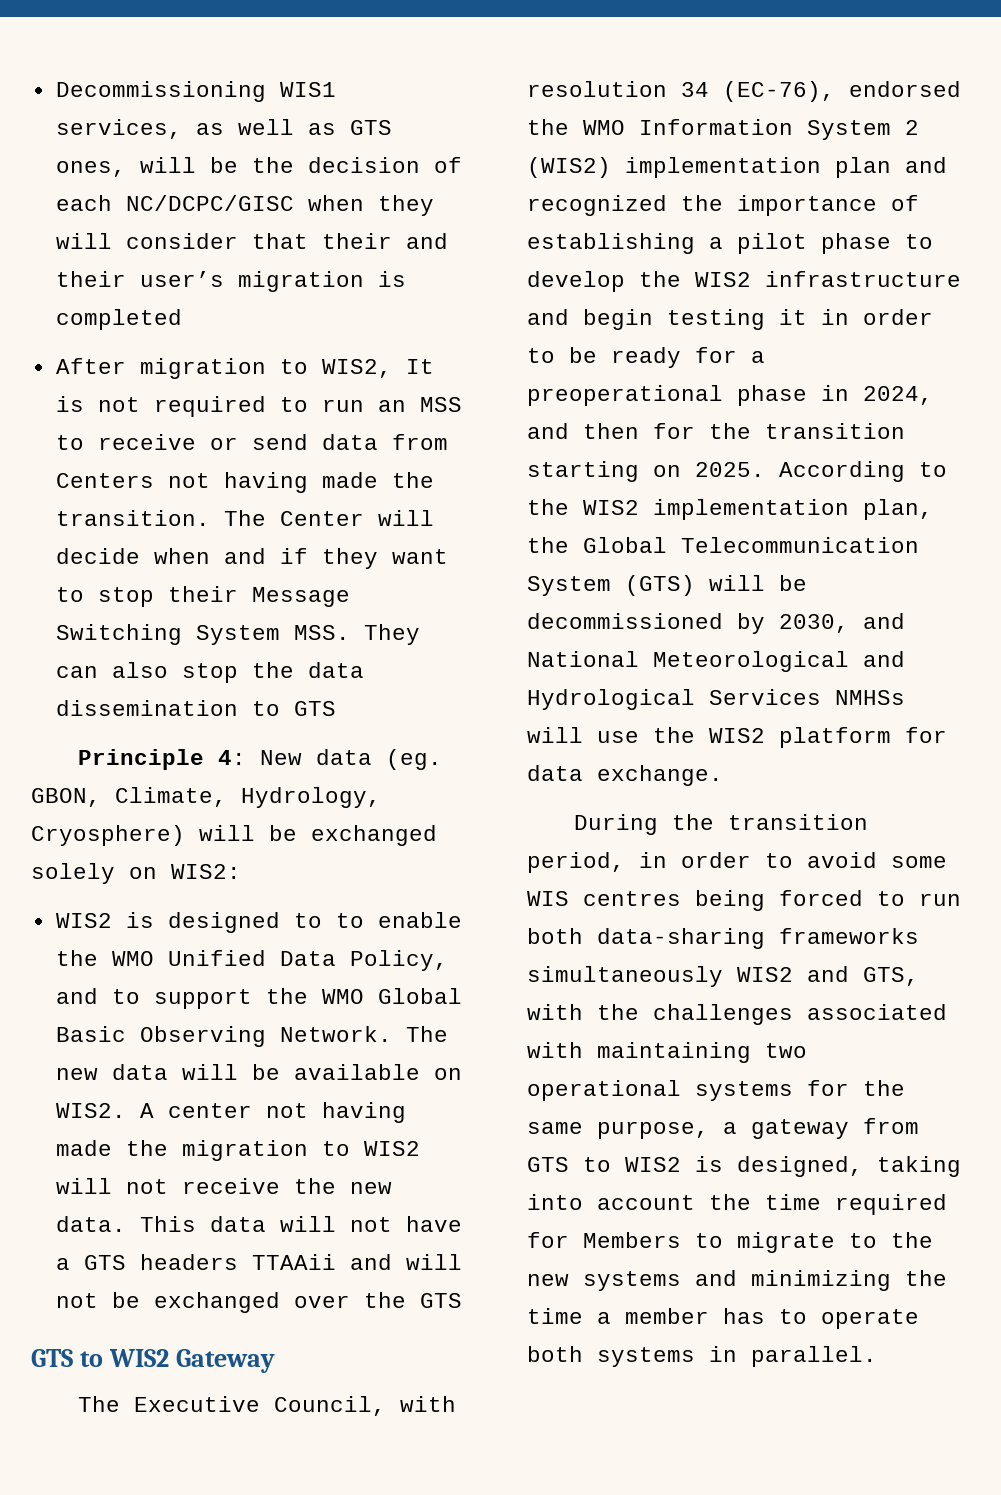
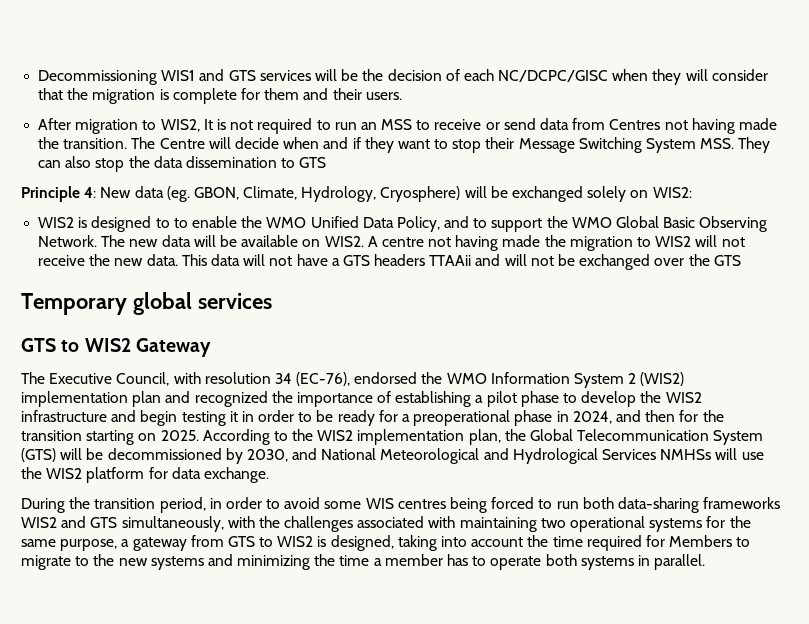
- Decommissioning WIS1 services, as well as GTS ones, will be the decision of each NC/DCPC/GISC when they will consider that their and their user’s migration is completed
+ Decommissioning WIS1 and GTS services will be the decision of each NC/DCPC/GISC when they will consider that the migration is complete for them and their users.
- After migration to WIS2, It is not required to run an MSS to receive or send data from Centers not having made the transition.
+ After migration to WIS2, It is not required to run an MSS to receive or send data from Centres not having made the transition.
- The Center will decide when and if they want to stop their Message Switching System MSS. They can also stop the data dissemination to GTS
+ The Centre will decide when and if they want to stop their Message Switching System MSS. They can also stop the data dissemination to GTS
- A center not having made the migration to WIS2 will not receive the new data.
+ A centre not having made the migration to WIS2 will not receive the new data.
+ Temporary global services
- During the transition period, in order to avoid some WIS centres being forced to run both data-sharing frameworks simultaneously WIS2 and GTS, with the challenges associated with maintaining two operational systems for the same purpose, a gateway from GTS to WIS2 is designed, taking into account the time required for Members to migrate to the new systems and minimizing the time a member has to operate both systems in parallel.
+ During the transition period, in order to avoid some WIS centres being forced to run both data-sharing frameworks WIS2 and GTS simultaneously, with the challenges associated with maintaining two operational systems for the same purpose, a gateway from GTS to WIS2 is designed, taking into account the time required for Members to migrate to the new systems and minimizing the time a member has to operate both systems in parallel.

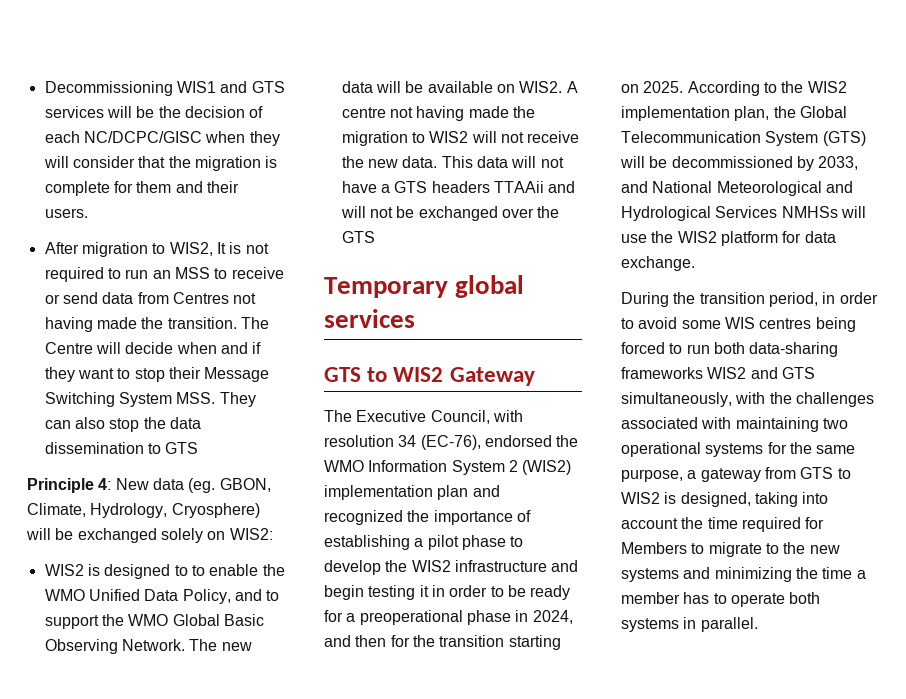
- According to the WIS2 implementation plan, the Global Telecommunication System (GTS) will be decommissioned by 2030, and National Meteorological and Hydrological Services NMHSs will use the WIS2 platform for data exchange.
+ According to the WIS2 implementation plan, the Global Telecommunication System (GTS) will be decommissioned by 2033, and National Meteorological and Hydrological Services NMHSs will use the WIS2 platform for data exchange.

